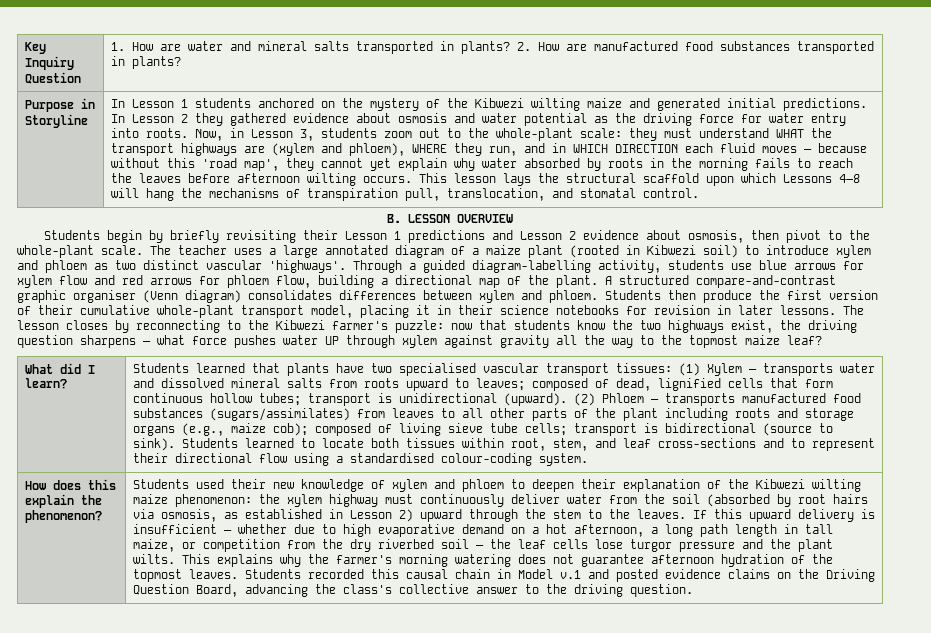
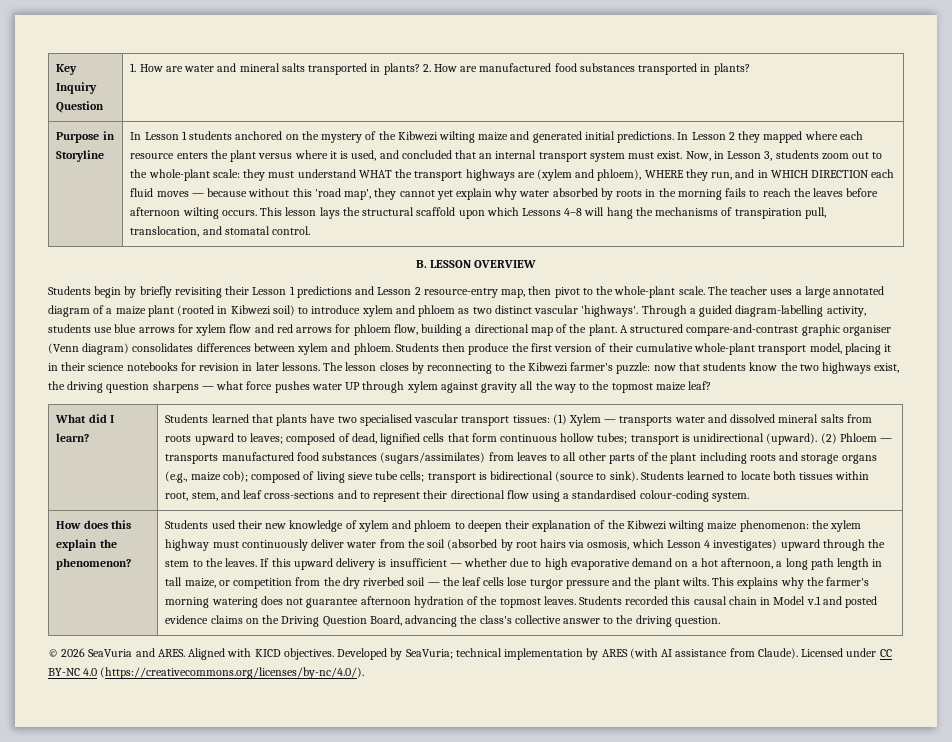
- In Lesson 2 they gathered evidence about osmosis and water potential as the driving force for water entry into roots.
+ In Lesson 2 they mapped where each resource enters the plant versus where it is used, and concluded that an internal transport system must exist.
- Students begin by briefly revisiting their Lesson 1 predictions and Lesson 2 evidence about osmosis, then pivot to the whole-plant scale.
+ Students begin by briefly revisiting their Lesson 1 predictions and Lesson 2 resource-entry map, then pivot to the whole-plant scale.
- Students used their new knowledge of xylem and phloem to deepen their explanation of the Kibwezi wilting maize phenomenon: the xylem highway must continuously deliver water from the soil (absorbed by root hairs via osmosis, as established in Lesson 2) upward through the stem to the leaves.
+ Students used their new knowledge of xylem and phloem to deepen their explanation of the Kibwezi wilting maize phenomenon: the xylem highway must continuously deliver water from the soil (absorbed by root hairs via osmosis, which Lesson 4 investigates) upward through the stem to the leaves.
+ © 2026 SeaVuria and ARES. Aligned with KICD objectives. Developed by SeaVuria; technical implementation by ARES (with AI assistance from Claude). Licensed under CC BY-NC 4.0 (https://creativecommons.org/licenses/by-nc/4.0/).

